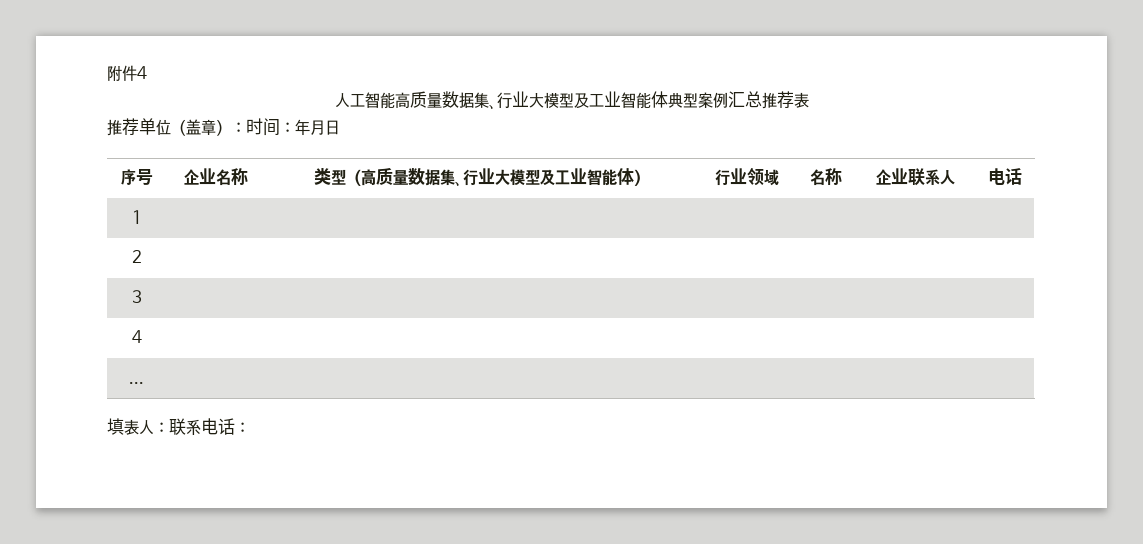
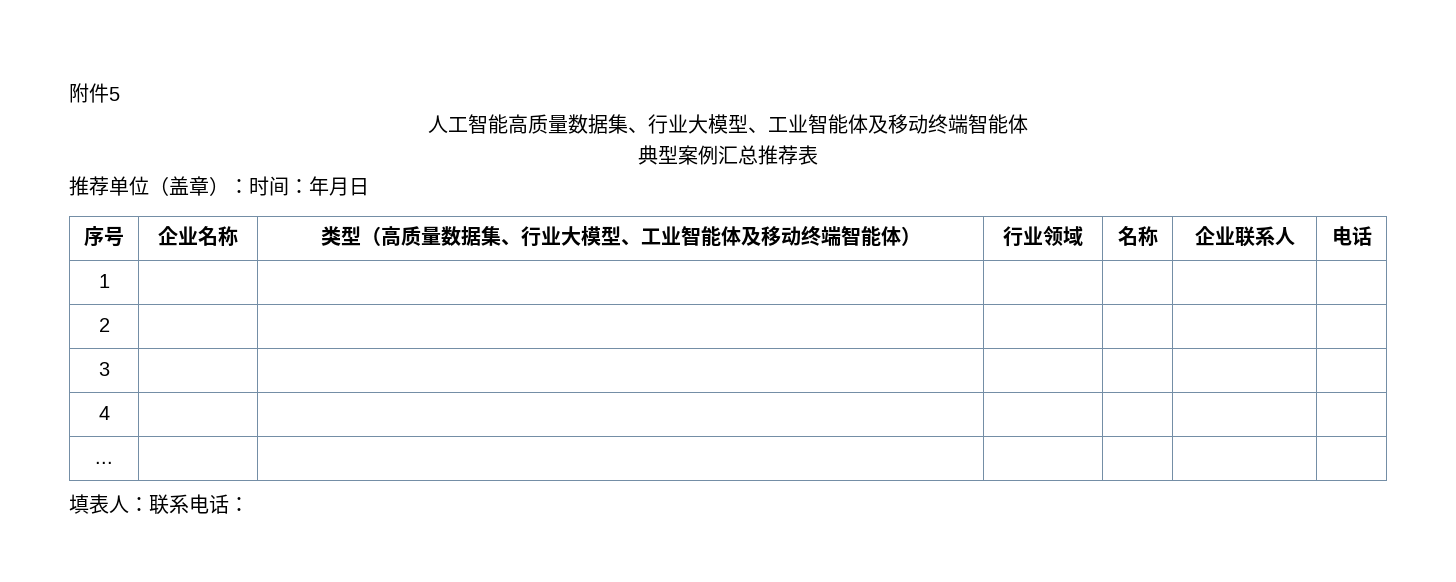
- 附件4
+ 附件5
- 人工智能高质量数据集、行业大模型及工业智能体典型案例汇总推荐表
+ 人工智能高质量数据集、行业大模型、工业智能体及移动终端智能体
+ 典型案例汇总推荐表
- 序号 | 企业名称 | 类型（高质量数据集、行业大模型及工业智能体） | 行业领域 | 名称 | 企业联系人 | 电话
+ 序号 | 企业名称 | 类型（高质量数据集、行业大模型、工业智能体及移动终端智能体） | 行业领域 | 名称 | 企业联系人 | 电话

